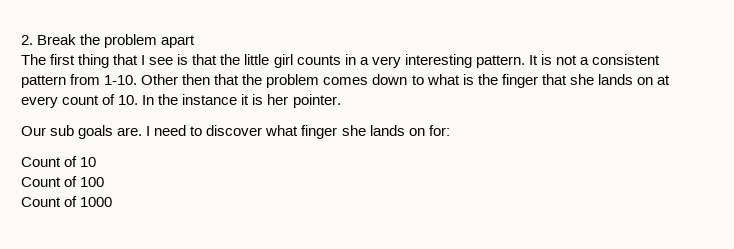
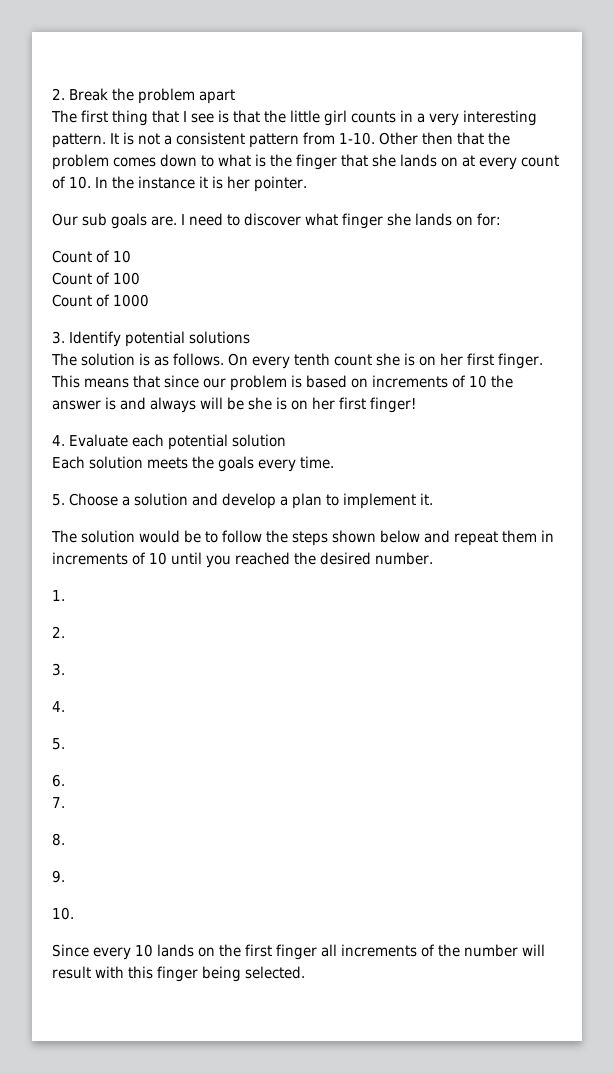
+ 3. Identify potential solutions
+ The solution is as follows. On every tenth count she is on her first finger. This means that since our problem is based on increments of 10 the answer is and always will be she is on her first finger!
+ 4. Evaluate each potential solution
+ Each solution meets the goals every time.
+ 5. Choose a solution and develop a plan to implement it.
+ The solution would be to follow the steps shown below and repeat them in increments of 10 until you reached the desired number.
+ 1.
+ 2.
+ 3.
+ 4.
+ 5.
+ 6.
+ 7.
+ 8.
+ 9.
+ 10.
+ Since every 10 lands on the first finger all increments of the number will result with this finger being selected.

